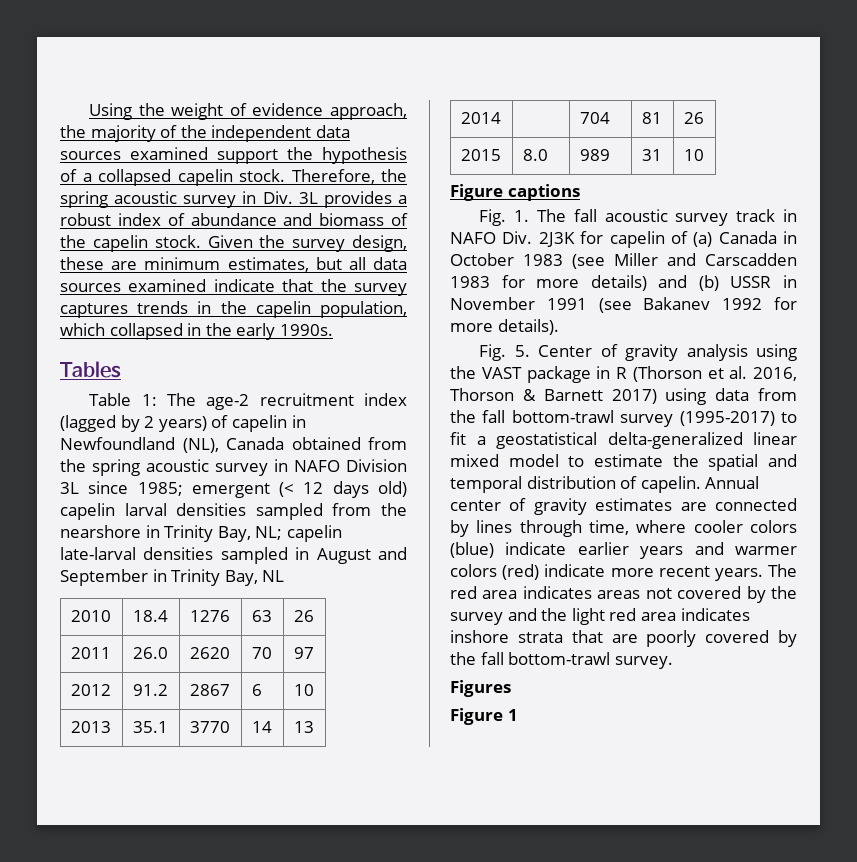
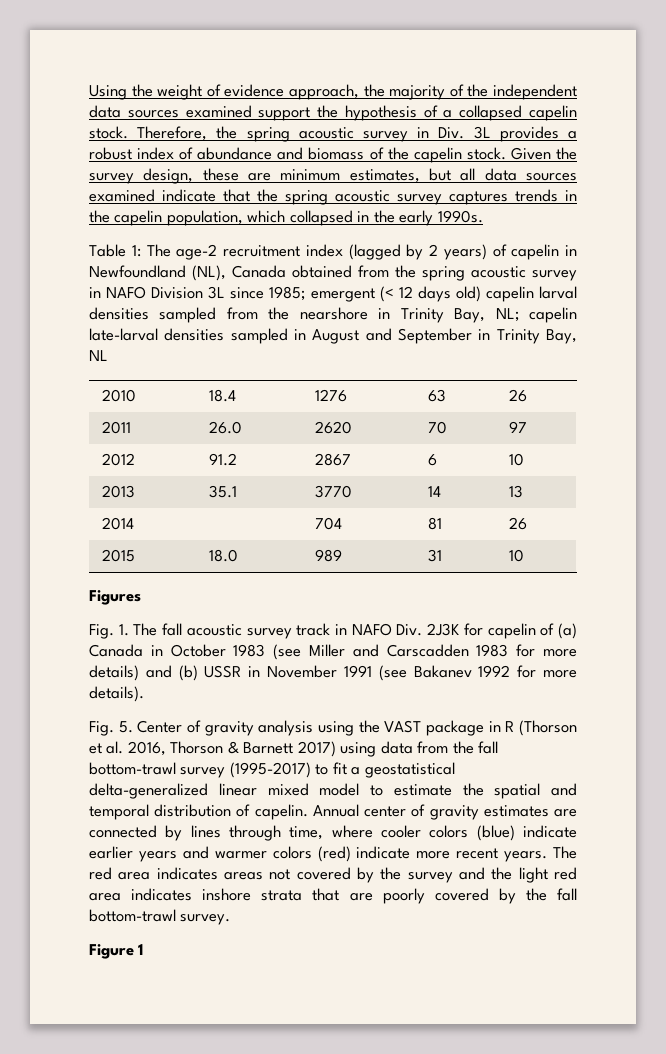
- Given the survey design, these are minimum estimates, but all data sources examined indicate that the survey captures trends in the capelin population, which collapsed in the early 1990s.
+ Given the survey design, these are minimum estimates, but all data sources examined indicate that the spring acoustic survey captures trends in the capelin population, which collapsed in the early 1990s.
- Tables
- 2015 | 8.0 | 989 | 31 | 10
+ 2015 | 18.0 | 989 | 31 | 10
- Figure captions
+ Figures
- Figures

